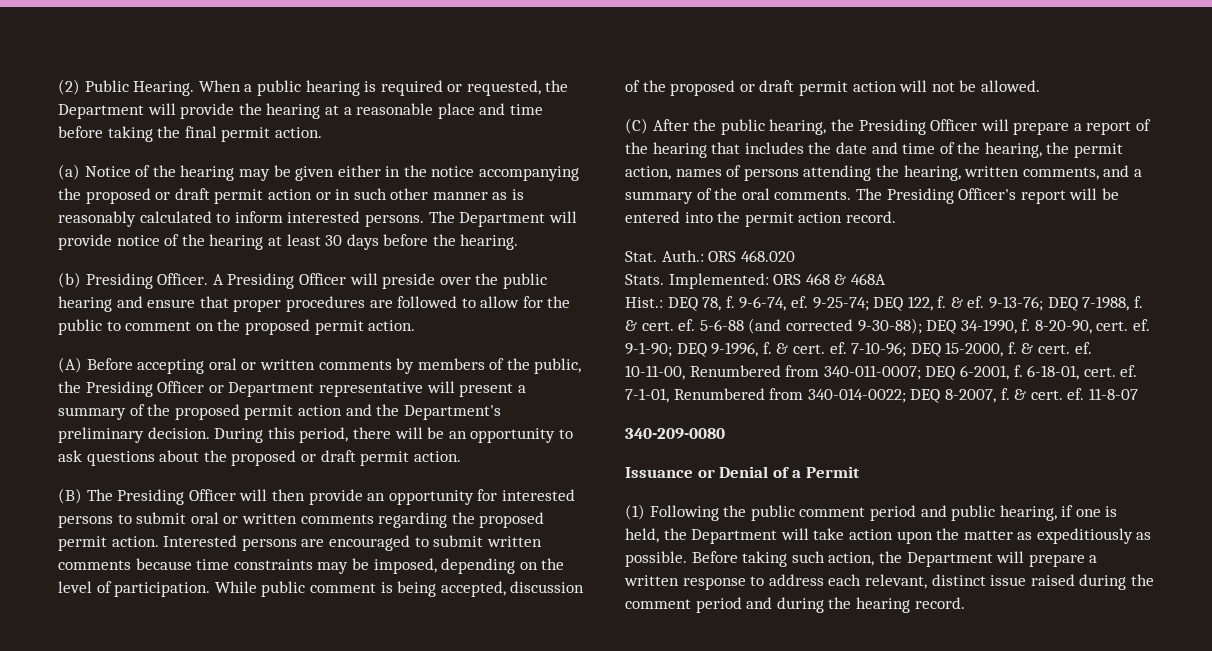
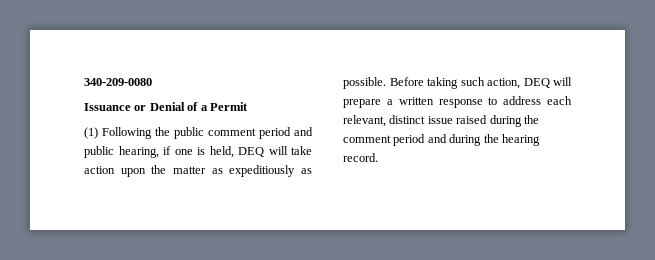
- (2) Public Hearing. When a public hearing is required or requested, the Department will provide the hearing at a reasonable place and time before taking the final permit action.
- (a) Notice of the hearing may be given either in the notice accompanying the proposed or draft permit action or in such other manner as is reasonably calculated to inform interested persons. The Department will provide notice of the hearing at least 30 days before the hearing.
- (b) Presiding Officer. A Presiding Officer will preside over the public hearing and ensure that proper procedures are followed to allow for the public to comment on the proposed permit action.
- (A) Before accepting oral or written comments by members of the public, the Presiding Officer or Department representative will present a summary of the proposed permit action and the Department's preliminary decision. During this period, there will be an opportunity to ask questions about the proposed or draft permit action.
- (B) The Presiding Officer will then provide an opportunity for interested persons to submit oral or written comments regarding the proposed permit action. Interested persons are encouraged to submit written comments because time constraints may be imposed, depending on the level of participation. While public comment is being accepted, discussion of the proposed or draft permit action will not be allowed.
- (C) After the public hearing, the Presiding Officer will prepare a report of the hearing that includes the date and time of the hearing, the permit action, names of persons attending the hearing, written comments, and a summary of the oral comments. The Presiding Officer's report will be entered into the permit action record.
- Stat. Auth.: ORS 468.020
- Stats. Implemented: ORS 468 & 468A
- Hist.: DEQ 78, f. 9-6-74, ef. 9-25-74; DEQ 122, f. & ef. 9-13-76; DEQ 7-1988, f. & cert. ef. 5-6-88 (and corrected 9-30-88); DEQ 34-1990, f. 8-20-90, cert. ef. 9-1-90; DEQ 9-1996, f. & cert. ef. 7-10-96; DEQ 15-2000, f. & cert. ef. 10-11-00, Renumbered from 340-011-0007; DEQ 6-2001, f. 6-18-01, cert. ef. 7-1-01, Renumbered from 340-014-0022; DEQ 8-2007, f. & cert. ef. 11-8-07
- (1) Following the public comment period and public hearing, if one is held, the Department will take action upon the matter as expeditiously as possible.
+ (1) Following the public comment period and public hearing, if one is held, DEQ will take action upon the matter as expeditiously as possible.
- Before taking such action, the Department will prepare a written response to address each relevant, distinct issue raised during the comment period and during the hearing record.
+ Before taking such action, DEQ will prepare a written response to address each relevant, distinct issue raised during the comment period and during the hearing record.

